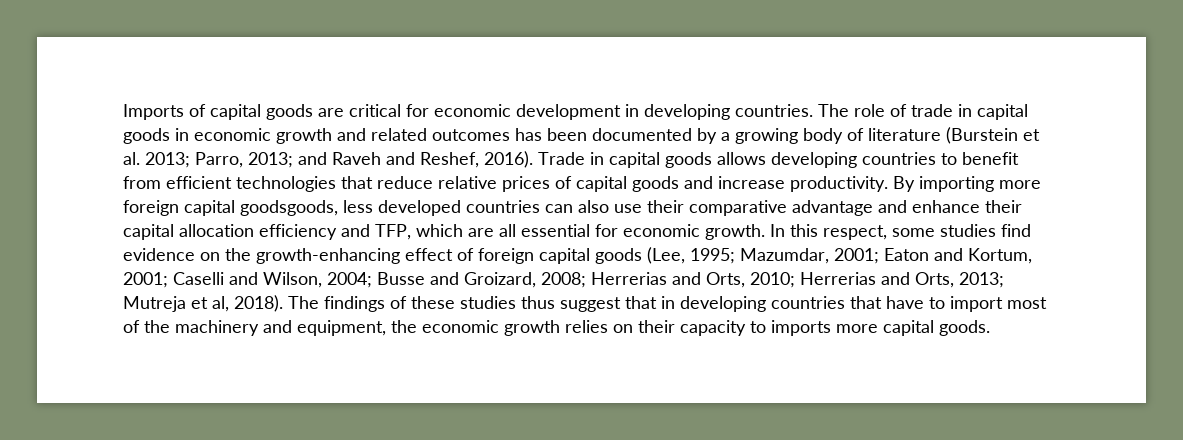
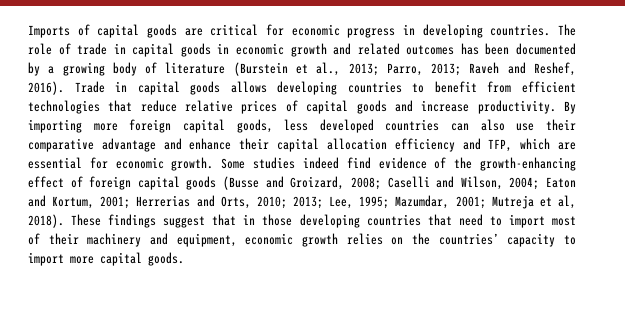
- Imports of capital goods are critical for economic development in developing countries.
+ Imports of capital goods are critical for economic progress in developing countries.
- The role of trade in capital goods in economic growth and related outcomes has been documented by a growing body of literature (Burstein et al. 2013; Parro, 2013; and Raveh and Reshef, 2016).
+ The role of trade in capital goods in economic growth and related outcomes has been documented by a growing body of literature (Burstein et al., 2013; Parro, 2013; Raveh and Reshef, 2016).
- By importing more foreign capital goodsgoods, less developed countries can also use their comparative advantage and enhance their capital allocation efficiency and TFP, which are all essential for economic growth.
+ By importing more foreign capital goods, less developed countries can also use their comparative advantage and enhance their capital allocation efficiency and TFP, which are essential for economic growth.
- In this respect, some studies find evidence on the growth-enhancing effect of foreign capital goods (Lee, 1995; Mazumdar, 2001; Eaton and Kortum, 2001; Caselli and Wilson, 2004; Busse and Groizard, 2008; Herrerias and Orts, 2010; Herrerias and Orts, 2013; Mutreja et al, 2018). The findings of these studies thus suggest that in developing countries that have to import most of the machinery and equipment, the economic growth relies on their capacity to imports more capital goods.
+ Some studies indeed find evidence of the growth-enhancing effect of foreign capital goods (Busse and Groizard, 2008; Caselli and Wilson, 2004; Eaton and Kortum, 2001; Herrerias and Orts, 2010; 2013; Lee, 1995; Mazumdar, 2001; Mutreja et al, 2018). These findings suggest that in those developing countries that need to import most of their machinery and equipment, economic growth relies on the countries’ capacity to import more capital goods.

